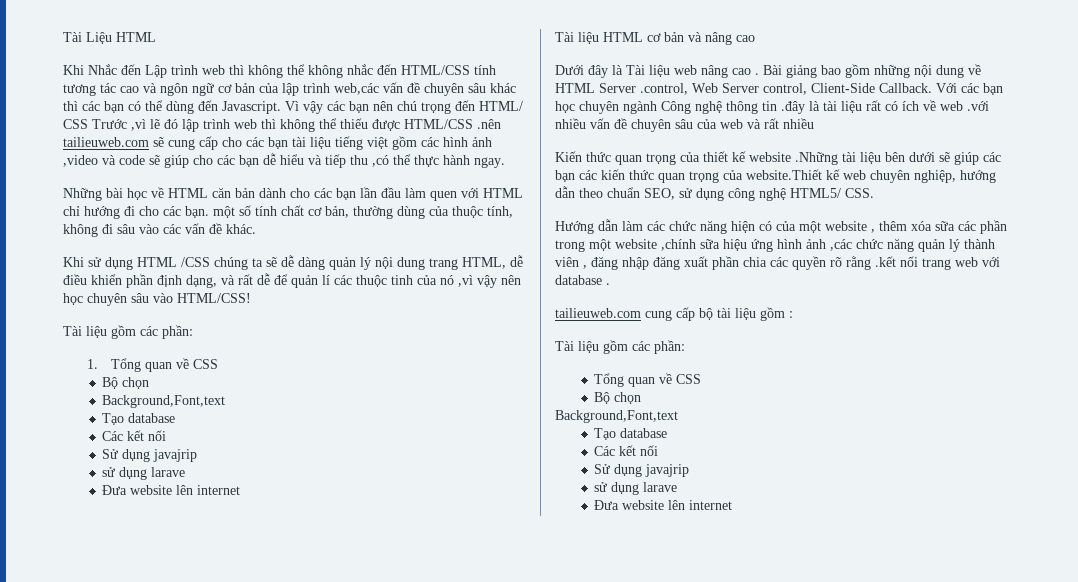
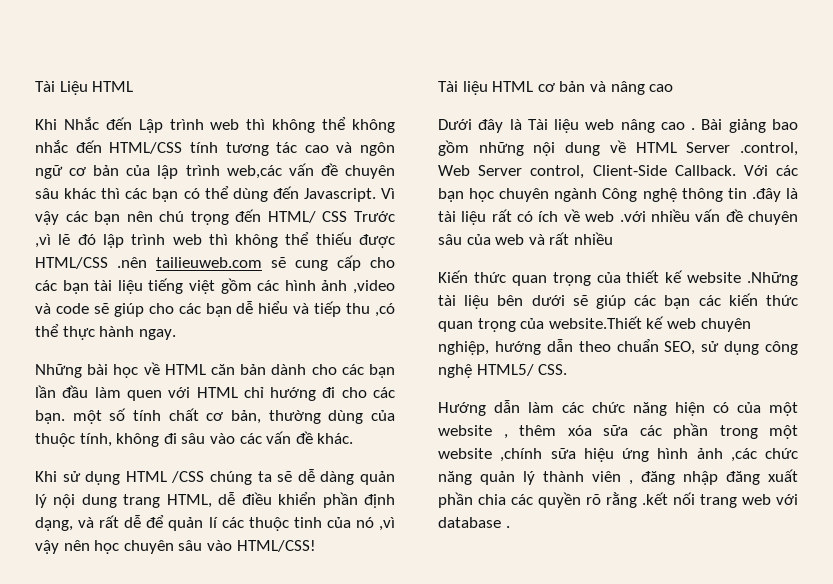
  Khi sử dụng HTML /CSS chúng ta sẽ dễ dàng quản lý nội dung trang HTML, dễ điều khiển phần định dạng, và rất dễ để quản lí các thuộc tinh của nó ,vì vậy nên học chuyên sâu vào HTML/CSS!
- Tài liệu gồm các phần:
- 1. Tổng quan về CSS
- Bộ chọn
- Background,Font,text
- Tạo database
- Các kết nối
- Sử dụng javajrip
- sử dụng larave
- Đưa website lên internet
- tailieuweb.com cung cấp bộ tài liệu gồm :
- Tài liệu gồm các phần:
- Tổng quan về CSS
- Bộ chọn
- Background,Font,text
- Tạo database
- Các kết nối
- Sử dụng javajrip
- sử dụng larave
- Đưa website lên internet

